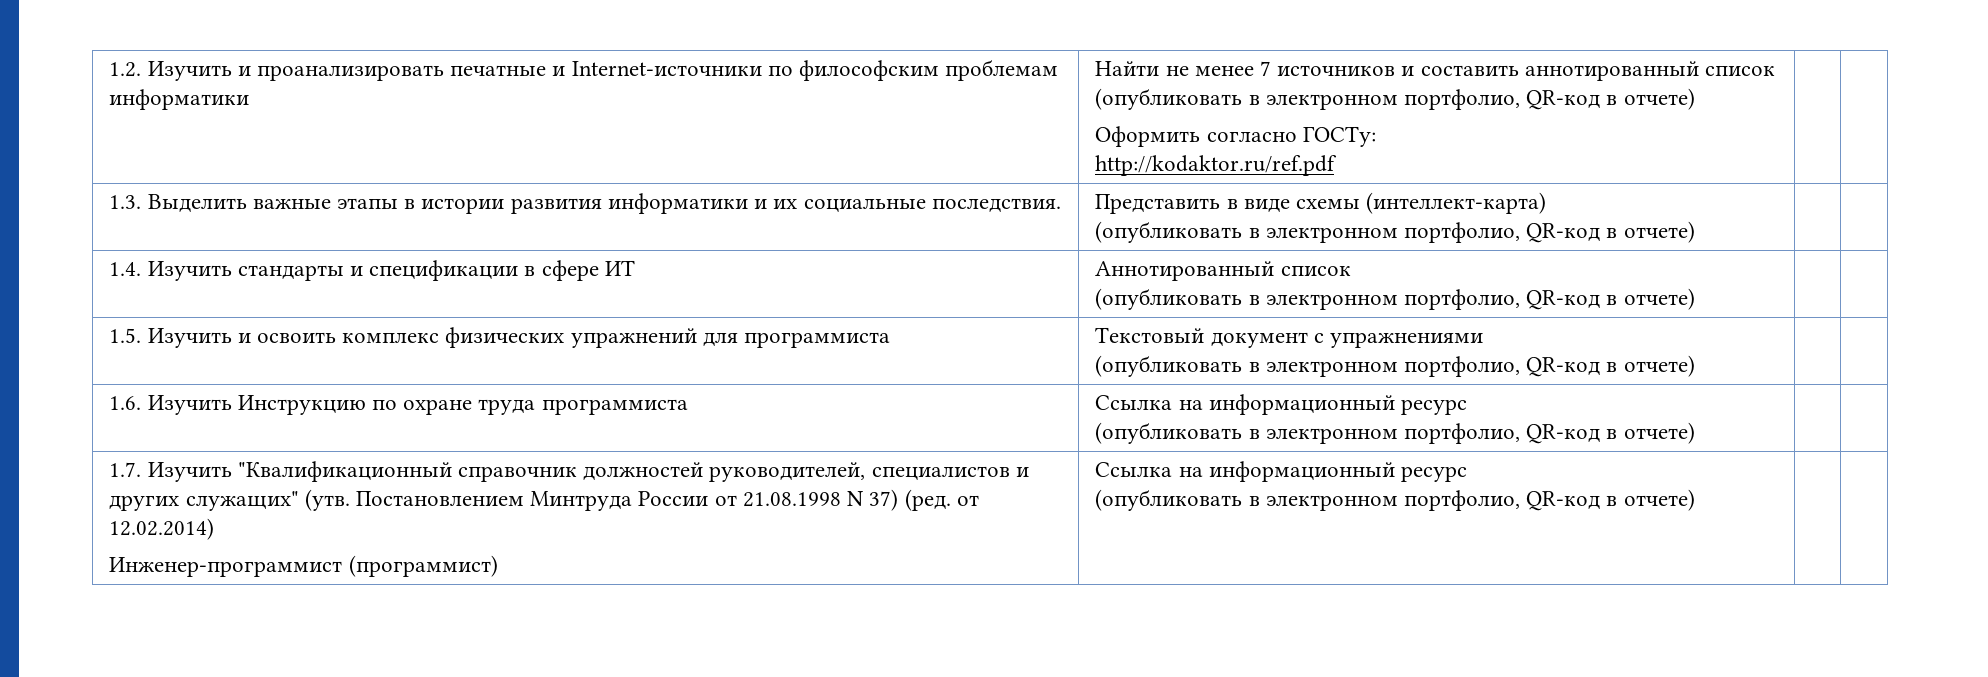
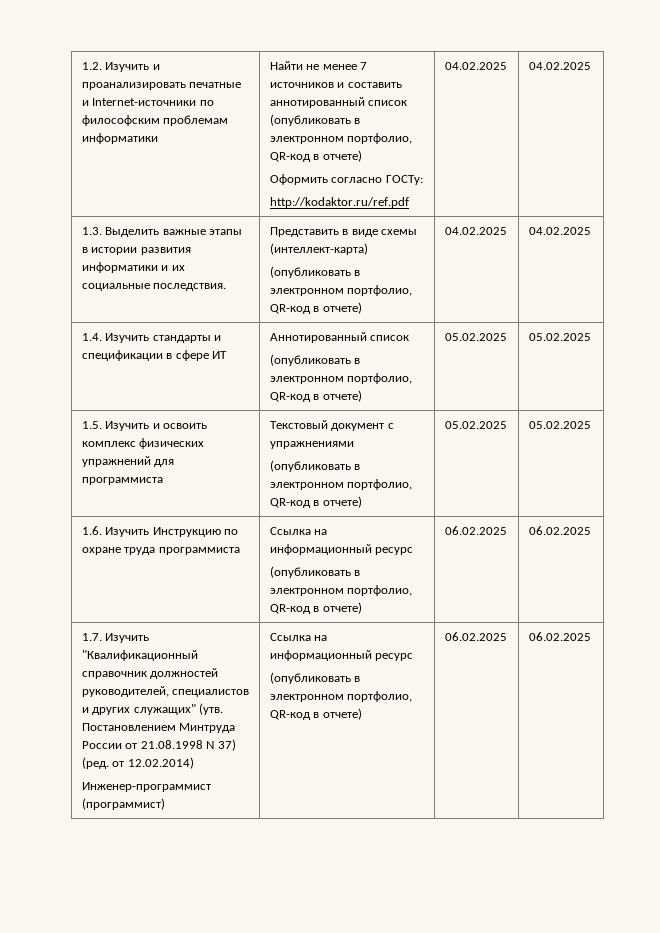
  1.2. Изучить и проанализировать печатные и Internet-источники по философским проблемам информатики | Найти не менее 7 источников и составить аннотированный список (опубликовать в электронном портфолио, QR-код в отчете)
  Оформить согласно ГОСТу:
- http://kodaktor.ru/ref.pdf | |
+ http://kodaktor.ru/ref.pdf | 04.02.2025 | 04.02.2025
  1.3. Выделить важные этапы в истории развития информатики и их социальные последствия. | Представить в виде схемы (интеллект-карта)
- (опубликовать в электронном портфолио, QR-код в отчете) | |
+ (опубликовать в электронном портфолио, QR-код в отчете) | 04.02.2025 | 04.02.2025
  1.4. Изучить стандарты и спецификации в сфере ИТ | Аннотированный список
- (опубликовать в электронном портфолио, QR-код в отчете) | |
+ (опубликовать в электронном портфолио, QR-код в отчете) | 05.02.2025 | 05.02.2025
  1.5. Изучить и освоить комплекс физических упражнений для программиста | Текстовый документ с упражнениями
- (опубликовать в электронном портфолио, QR-код в отчете) | |
+ (опубликовать в электронном портфолио, QR-код в отчете) | 05.02.2025 | 05.02.2025
  1.6. Изучить Инструкцию по охране труда программиста | Ссылка на информационный ресурс
- (опубликовать в электронном портфолио, QR-код в отчете) | |
+ (опубликовать в электронном портфолио, QR-код в отчете) | 06.02.2025 | 06.02.2025
  1.7. Изучить "Квалификационный справочник должностей руководителей, специалистов и других служащих" (утв. Постановлением Минтруда России от 21.08.1998 N 37) (ред. от 12.02.2014)
  Инженер-программист (программист) | Ссылка на информационный ресурс
- (опубликовать в электронном портфолио, QR-код в отчете) | |
+ (опубликовать в электронном портфолио, QR-код в отчете) | 06.02.2025 | 06.02.2025

